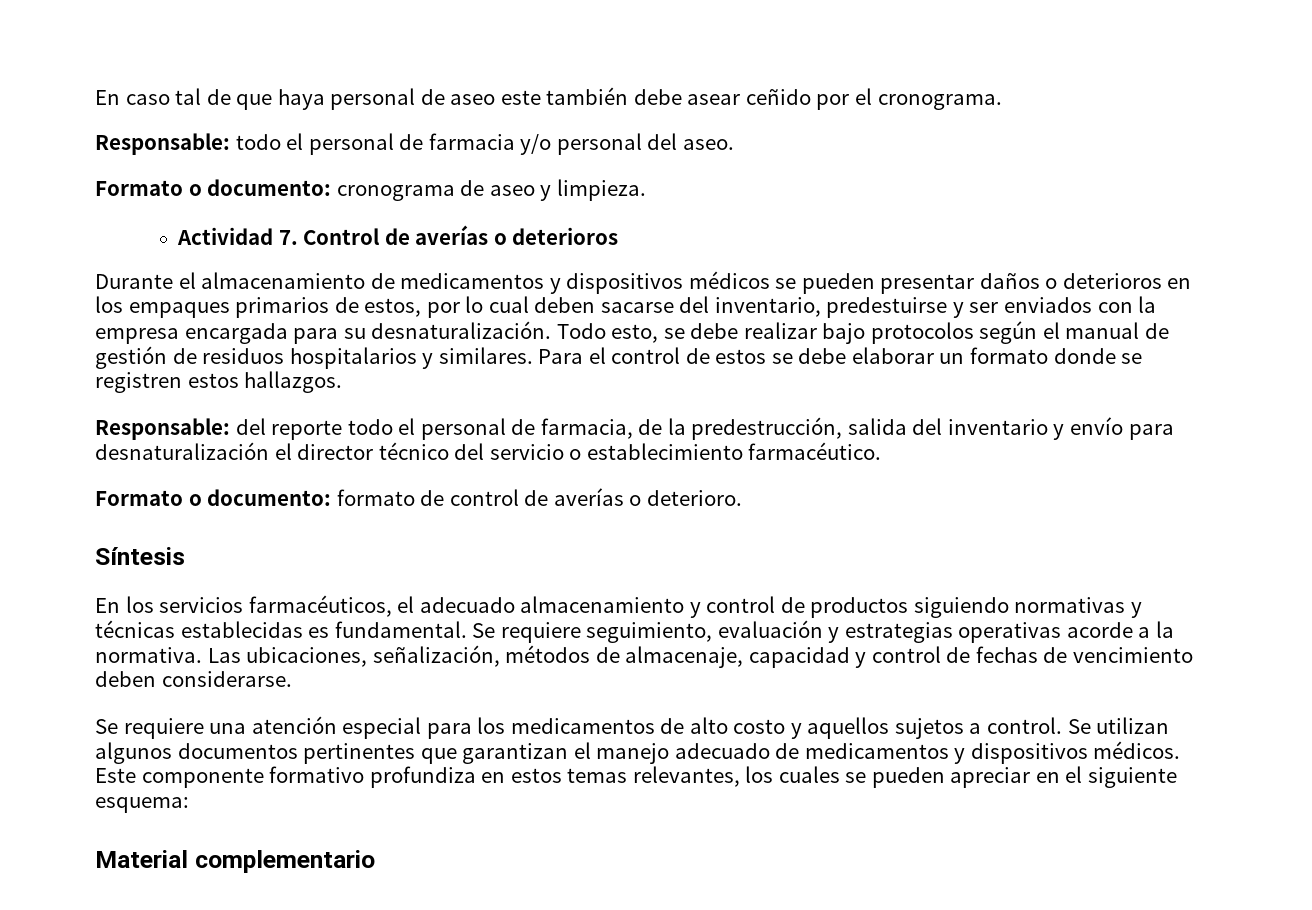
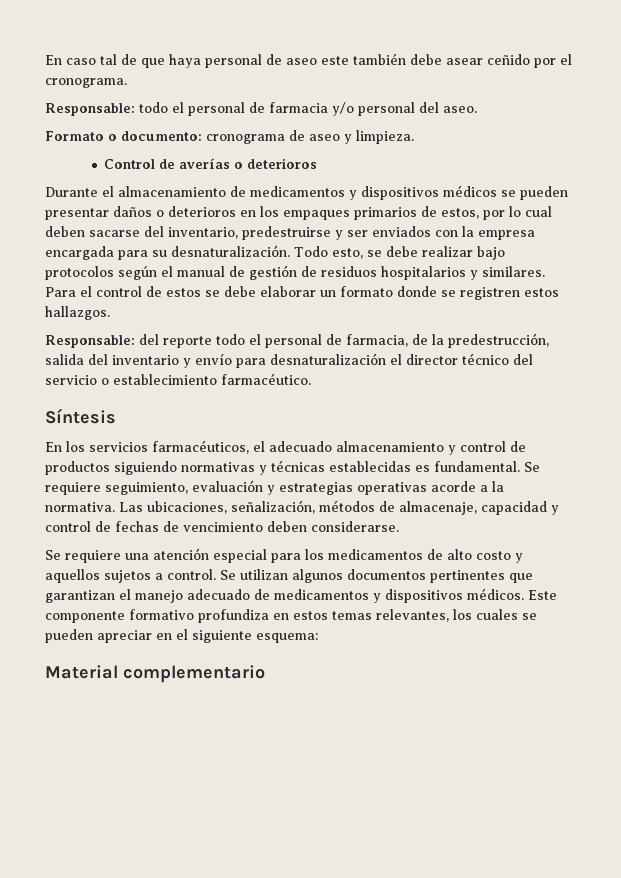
- Actividad 7. Control de averías o deterioros
+ Control de averías o deterioros
- Durante el almacenamiento de medicamentos y dispositivos médicos se pueden presentar daños o deterioros en los empaques primarios de estos, por lo cual deben sacarse del inventario, predestuirse y ser enviados con la empresa encargada para su desnaturalización.
+ Durante el almacenamiento de medicamentos y dispositivos médicos se pueden presentar daños o deterioros en los empaques primarios de estos, por lo cual deben sacarse del inventario, predestruirse y ser enviados con la empresa encargada para su desnaturalización.
- Formato o documento: formato de control de averías o deterioro.

